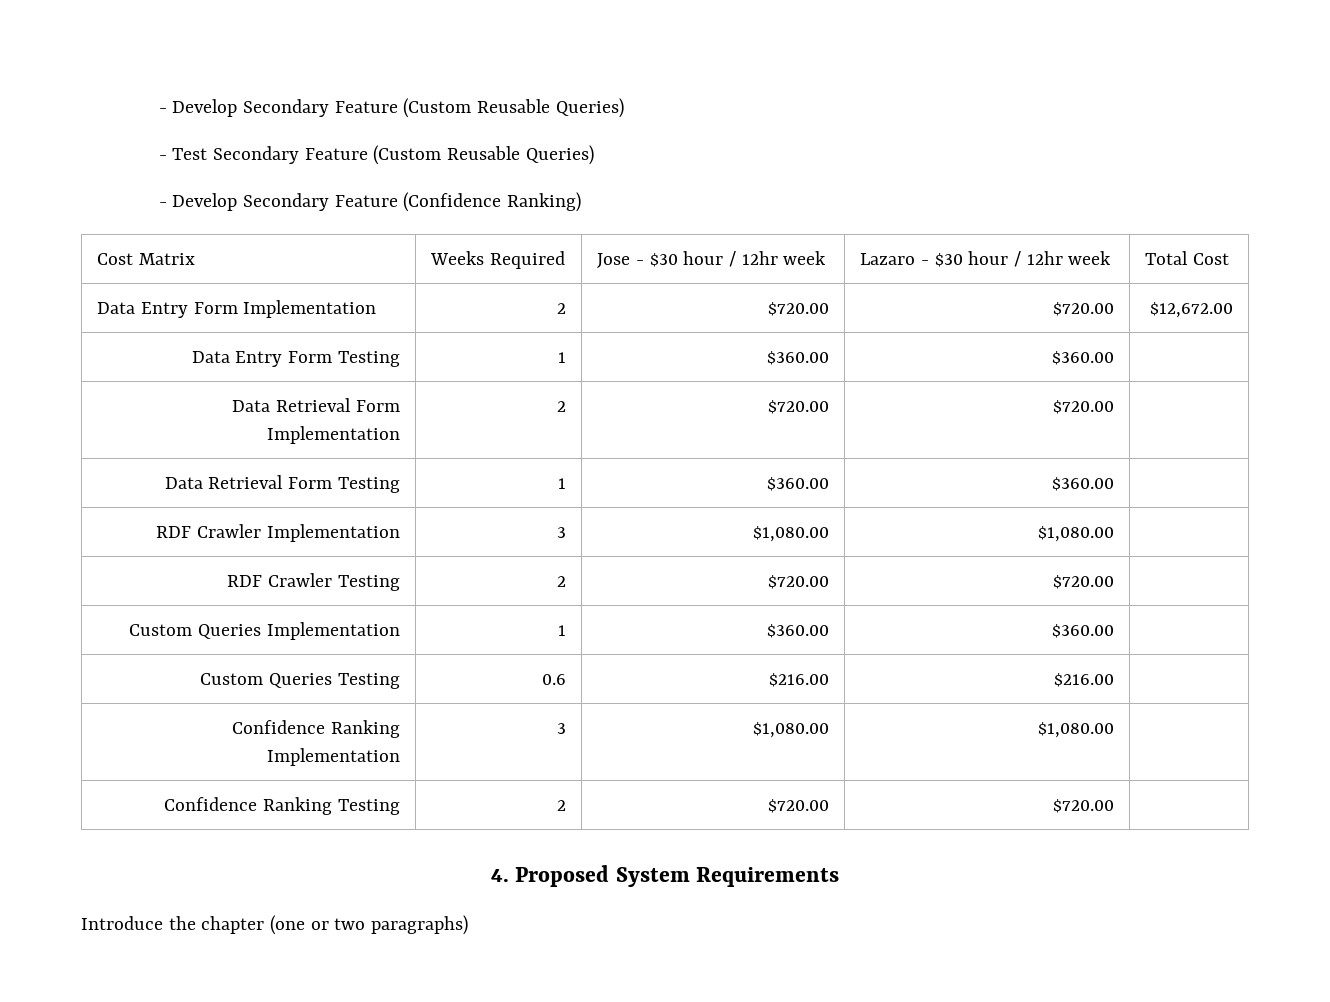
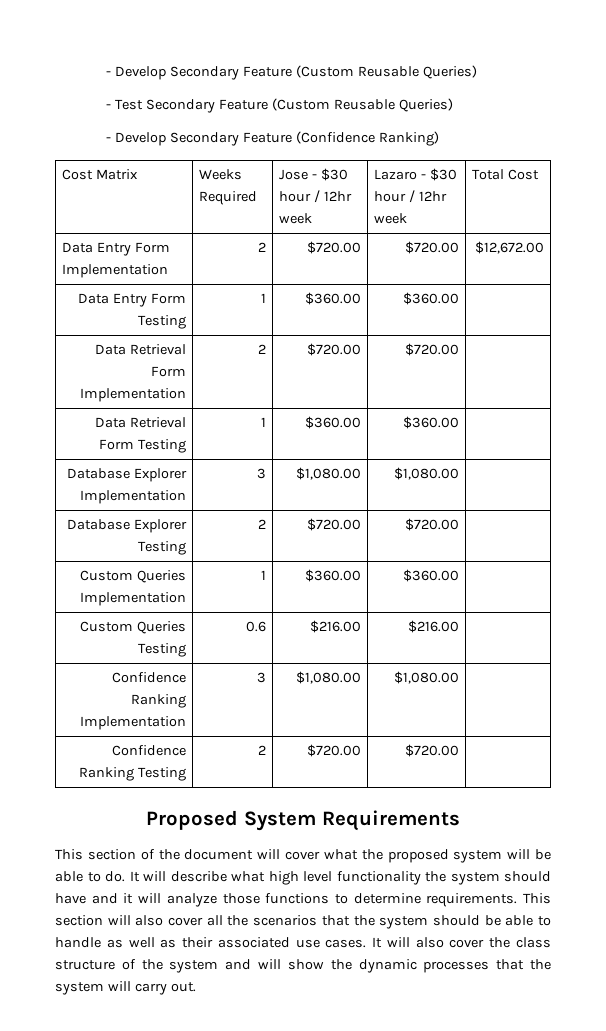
- RDF Crawler Implementation | 3 | $1,080.00 | $1,080.00 |
- RDF Crawler Testing | 2 | $720.00 | $720.00 |
+ Database Explorer Implementation | 3 | $1,080.00 | $1,080.00 |
+ Database Explorer Testing | 2 | $720.00 | $720.00 |
- 4. Proposed System Requirements
+ Proposed System Requirements
- Introduce the chapter (one or two paragraphs)
+ This section of the document will cover what the proposed system will be able to do. It will describe what high level functionality the system should have and it will analyze those functions to determine requirements. This section will also cover all the scenarios that the system should be able to handle as well as their associated use cases. It will also cover the class structure of the system and will show the dynamic processes that the system will carry out.

